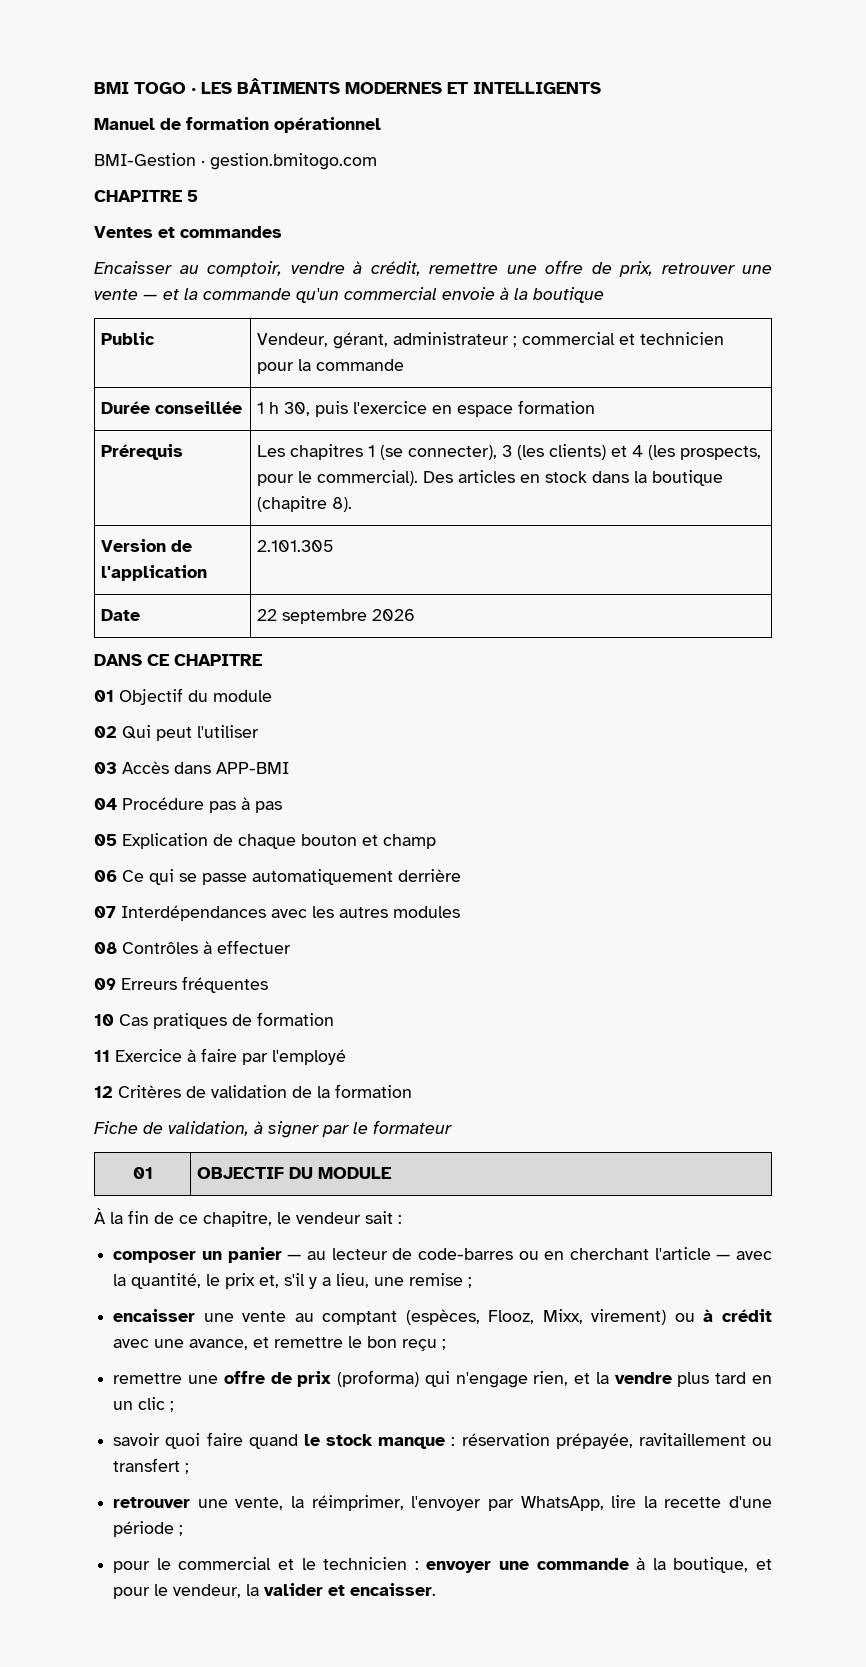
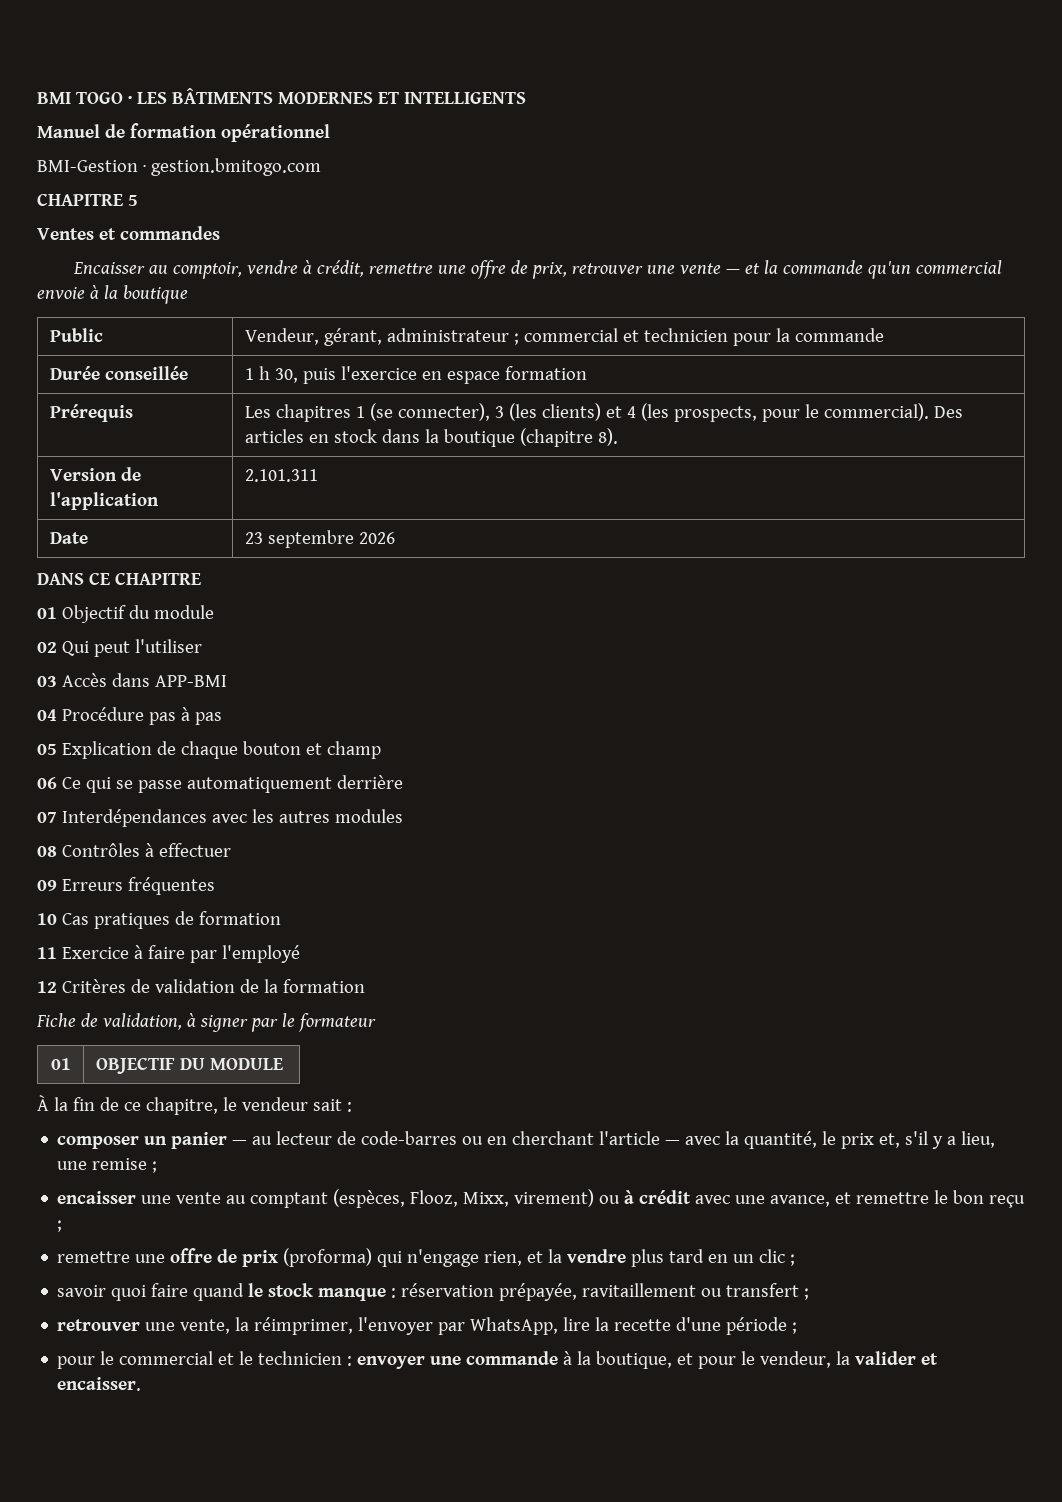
- Version de l'application | 2.101.305
+ Version de l'application | 2.101.311
- Date | 22 septembre 2026
+ Date | 23 septembre 2026

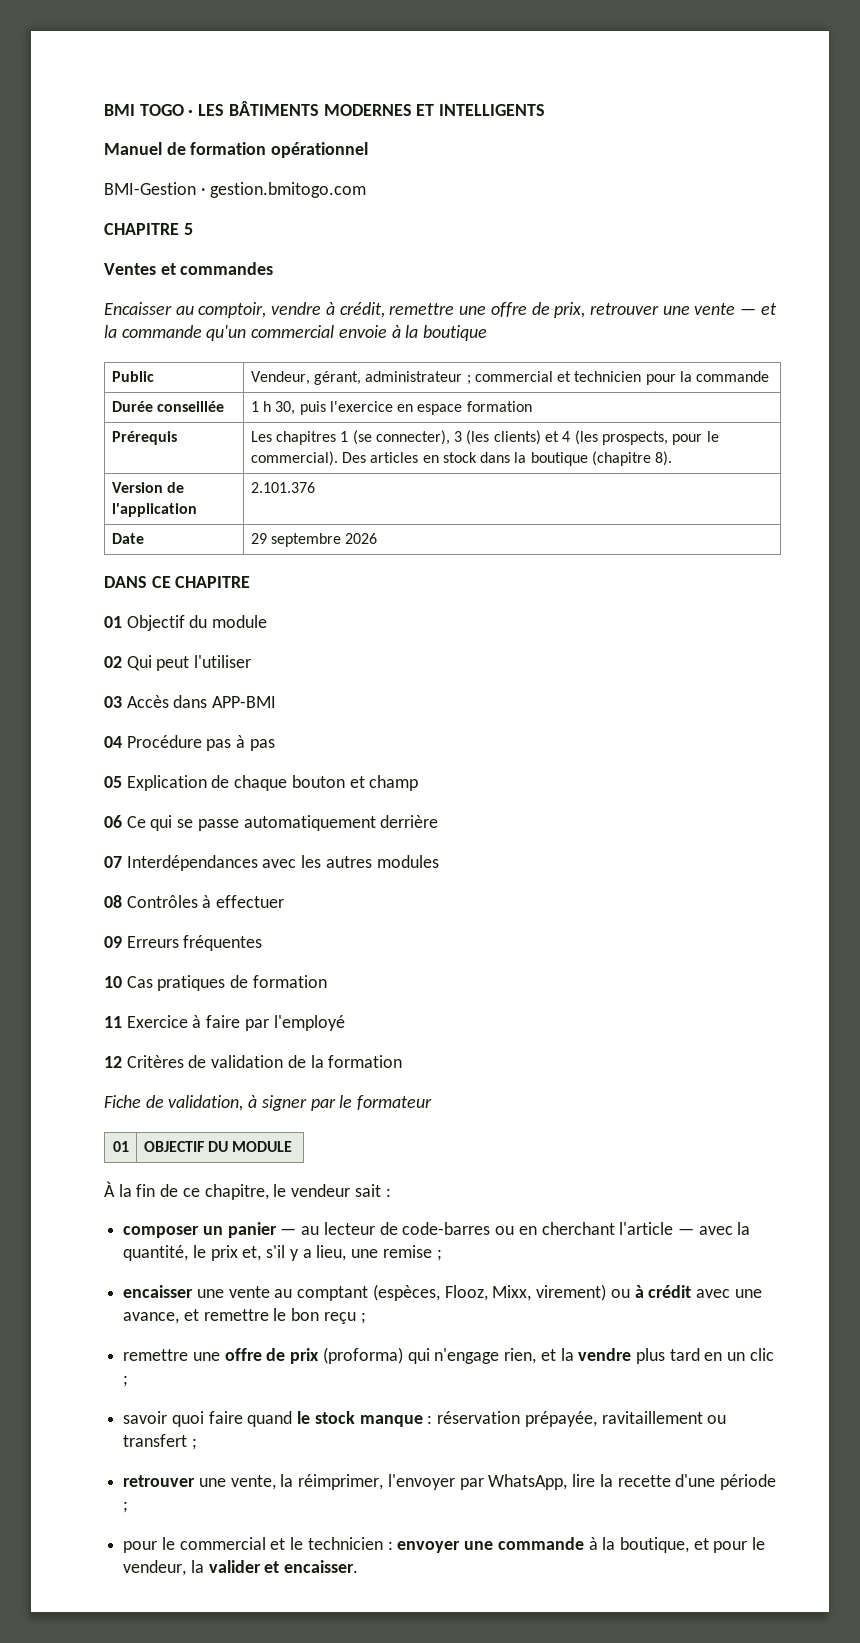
- Version de l'application | 2.101.311
+ Version de l'application | 2.101.376
- Date | 23 septembre 2026
+ Date | 29 septembre 2026

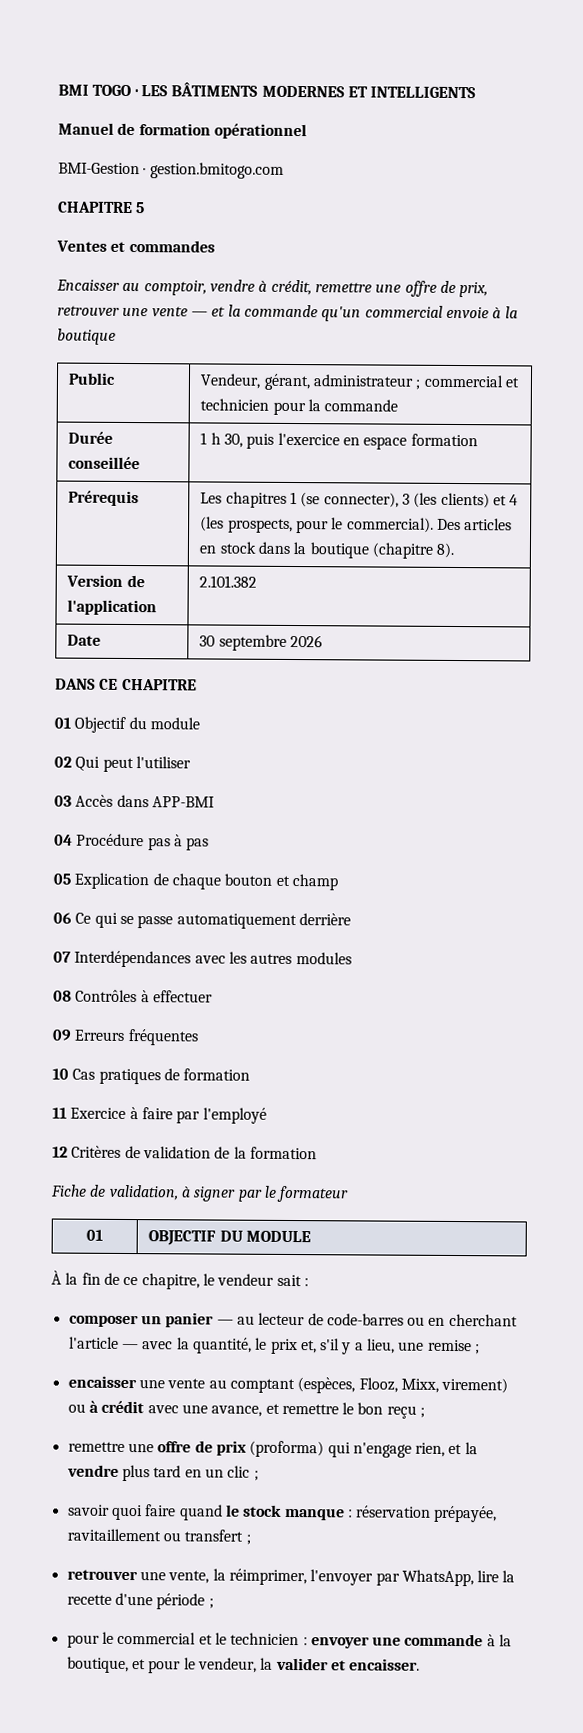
- Version de l'application | 2.101.376
+ Version de l'application | 2.101.382
- Date | 29 septembre 2026
+ Date | 30 septembre 2026

